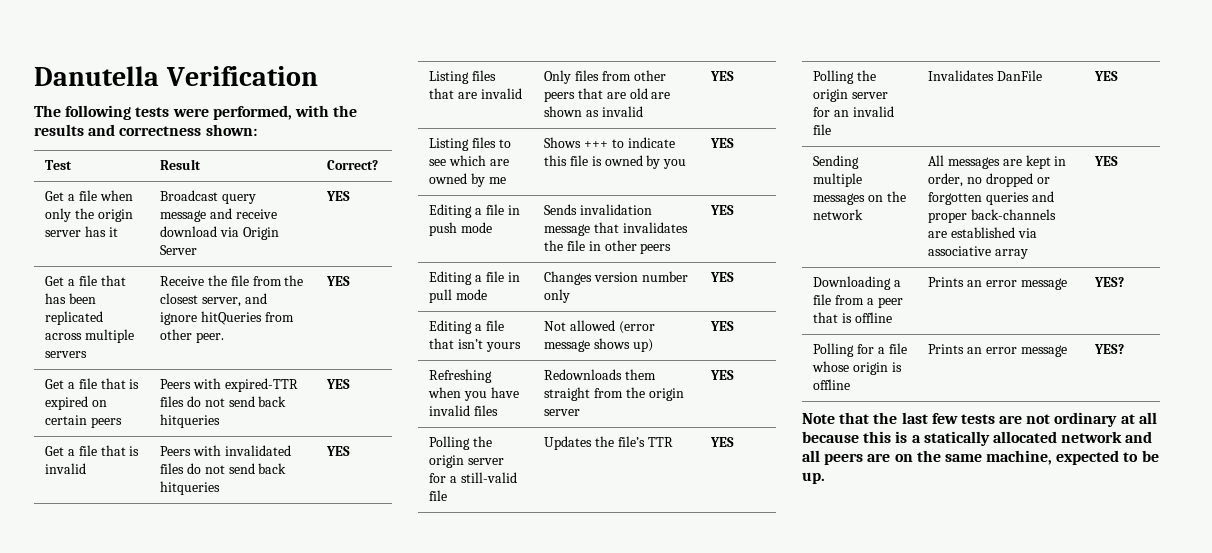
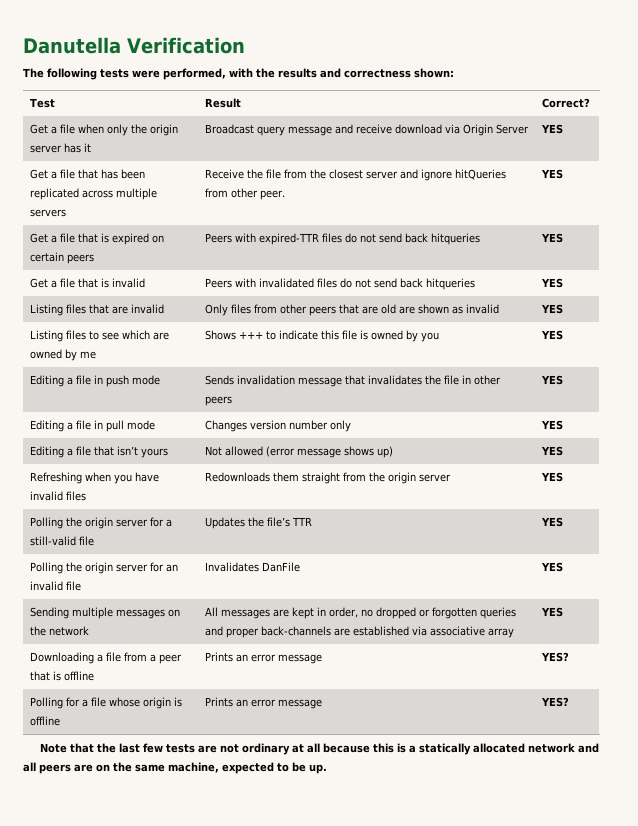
- Get a file that has been replicated across multiple servers | Receive the file from the closest server, and ignore hitQueries from other peer. | YES
+ Get a file that has been replicated across multiple servers | Receive the file from the closest server and ignore hitQueries from other peer. | YES

